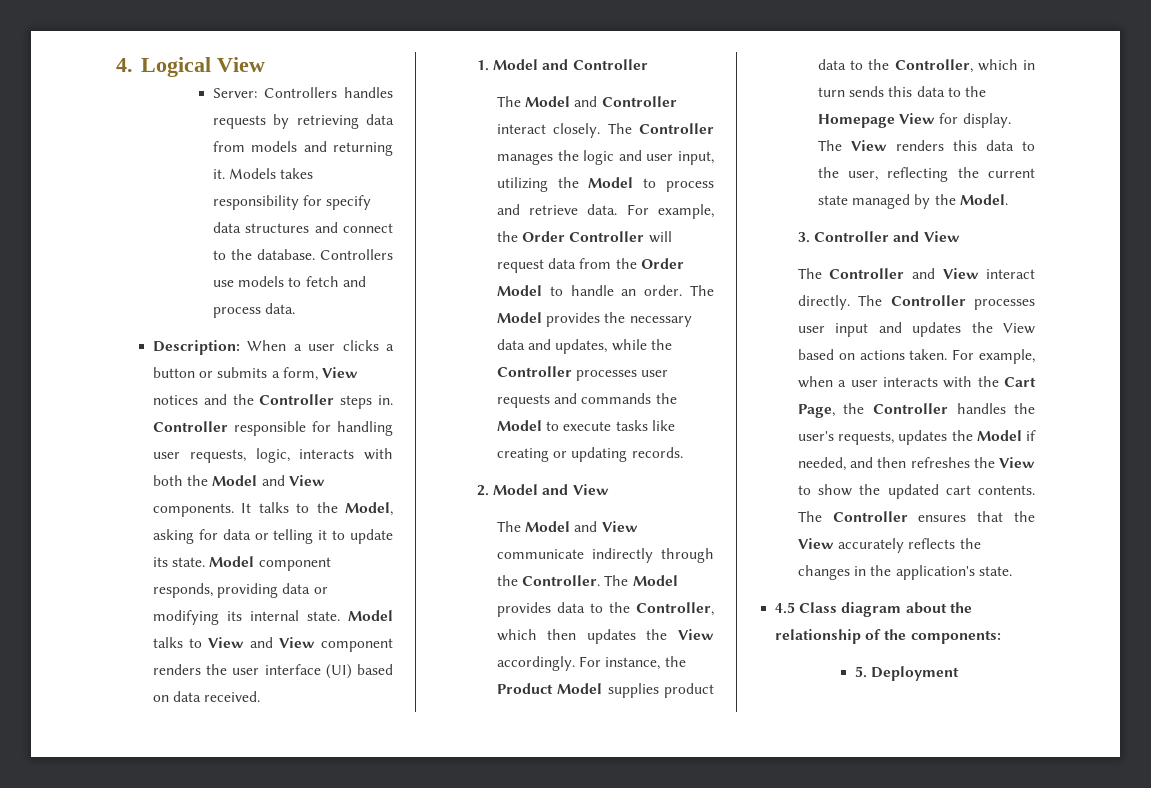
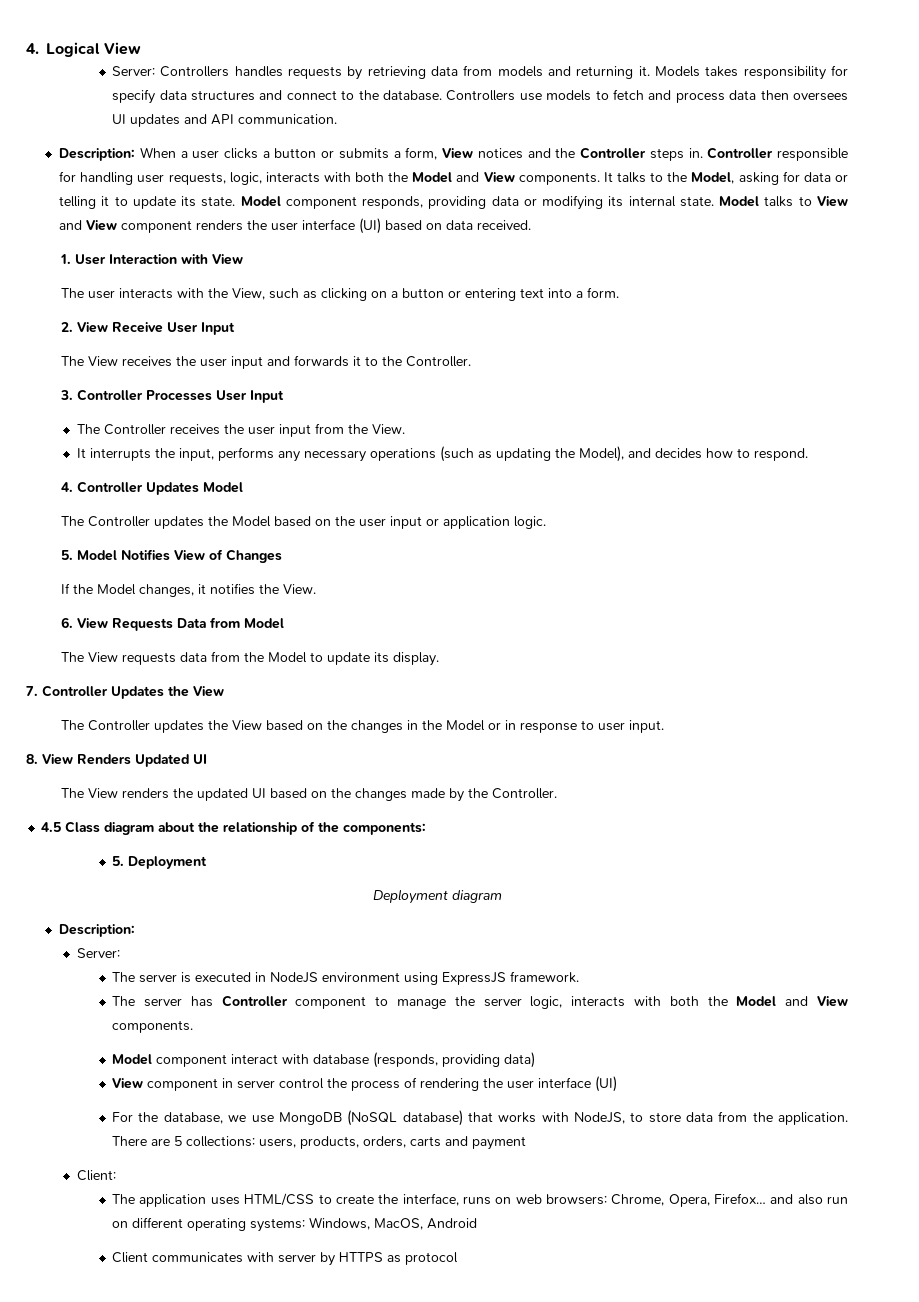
- Controllers use models to fetch and process data.
+ Controllers use models to fetch and process data then oversees UI updates and API communication.
- 1. Model and Controller
- The Model and Controller interact closely. The Controller manages the logic and user input, utilizing the Model to process and retrieve data. For example, the Order Controller will request data from the Order Model to handle an order. The Model provides the necessary data and updates, while the Controller processes user requests and commands the Model to execute tasks like creating or updating records.
- 2. Model and View
- The Model and View communicate indirectly through the Controller. The Model provides data to the Controller, which then updates the View accordingly. For instance, the Product Model supplies product data to the Controller, which in turn sends this data to the Homepage View for display. The View renders this data to the user, reflecting the current state managed by the Model.
- 3. Controller and View
- The Controller and View interact directly. The Controller processes user input and updates the View based on actions taken. For example, when a user interacts with the Cart Page, the Controller handles the user's requests, updates the Model if needed, and then refreshes the View to show the updated cart contents. The Controller ensures that the View accurately reflects the changes in the application's state.
+ 1. User Interaction with View
+ The user interacts with the View, such as clicking on a button or entering text into a form.
+ 2. View Receive User Input
+ The View receives the user input and forwards it to the Controller.
+ 3. Controller Processes User Input
+ The Controller receives the user input from the View.
+ It interrupts the input, performs any necessary operations (such as updating the Model), and decides how to respond.
+ 4. Controller Updates Model
+ The Controller updates the Model based on the user input or application logic.
+ 5. Model Notifies View of Changes
+ If the Model changes, it notifies the View.
+ 6. View Requests Data from Model
+ The View requests data from the Model to update its display.
+ 7. Controller Updates the View
+ The Controller updates the View based on the changes in the Model or in response to user input.
+ 8. View Renders Updated UI
+ The View renders the updated UI based on the changes made by the Controller.
+ Deployment diagram
+ Description:
+ Server:
+ The server is executed in NodeJS environment using ExpressJS framework.
+ The server has Controller component to manage the server logic, interacts with both the Model and View components.
+ Model component interact with database (responds, providing data)
+ View component in server control the process of rendering the user interface (UI)
+ For the database, we use MongoDB (NoSQL database) that works with NodeJS, to store data from the application. There are 5 collections: users, products, orders, carts and payment
+ Client:
+ The application uses HTML/CSS to create the interface, runs on web browsers: Chrome, Opera, Firefox… and also run on different operating systems: Windows, MacOS, Android
+ Client communicates with server by HTTPS as protocol

